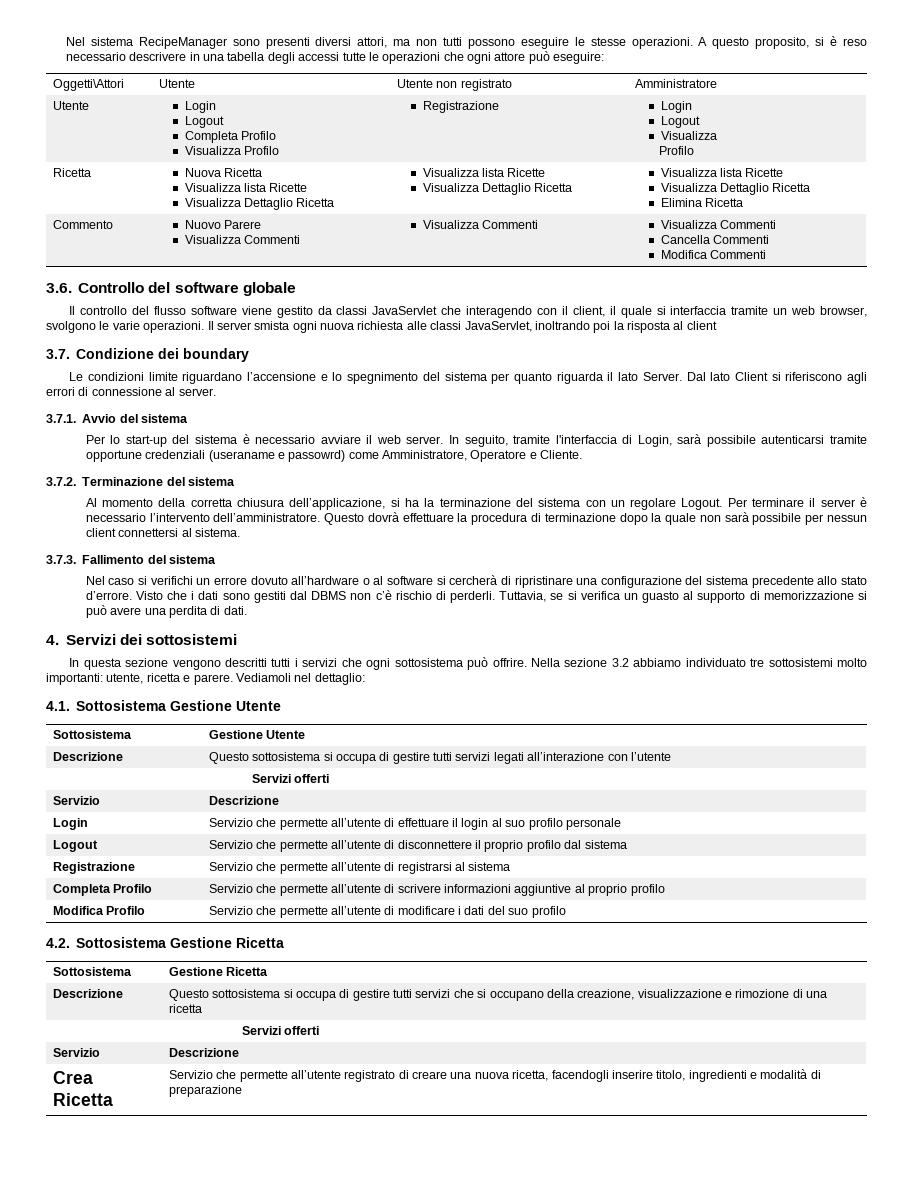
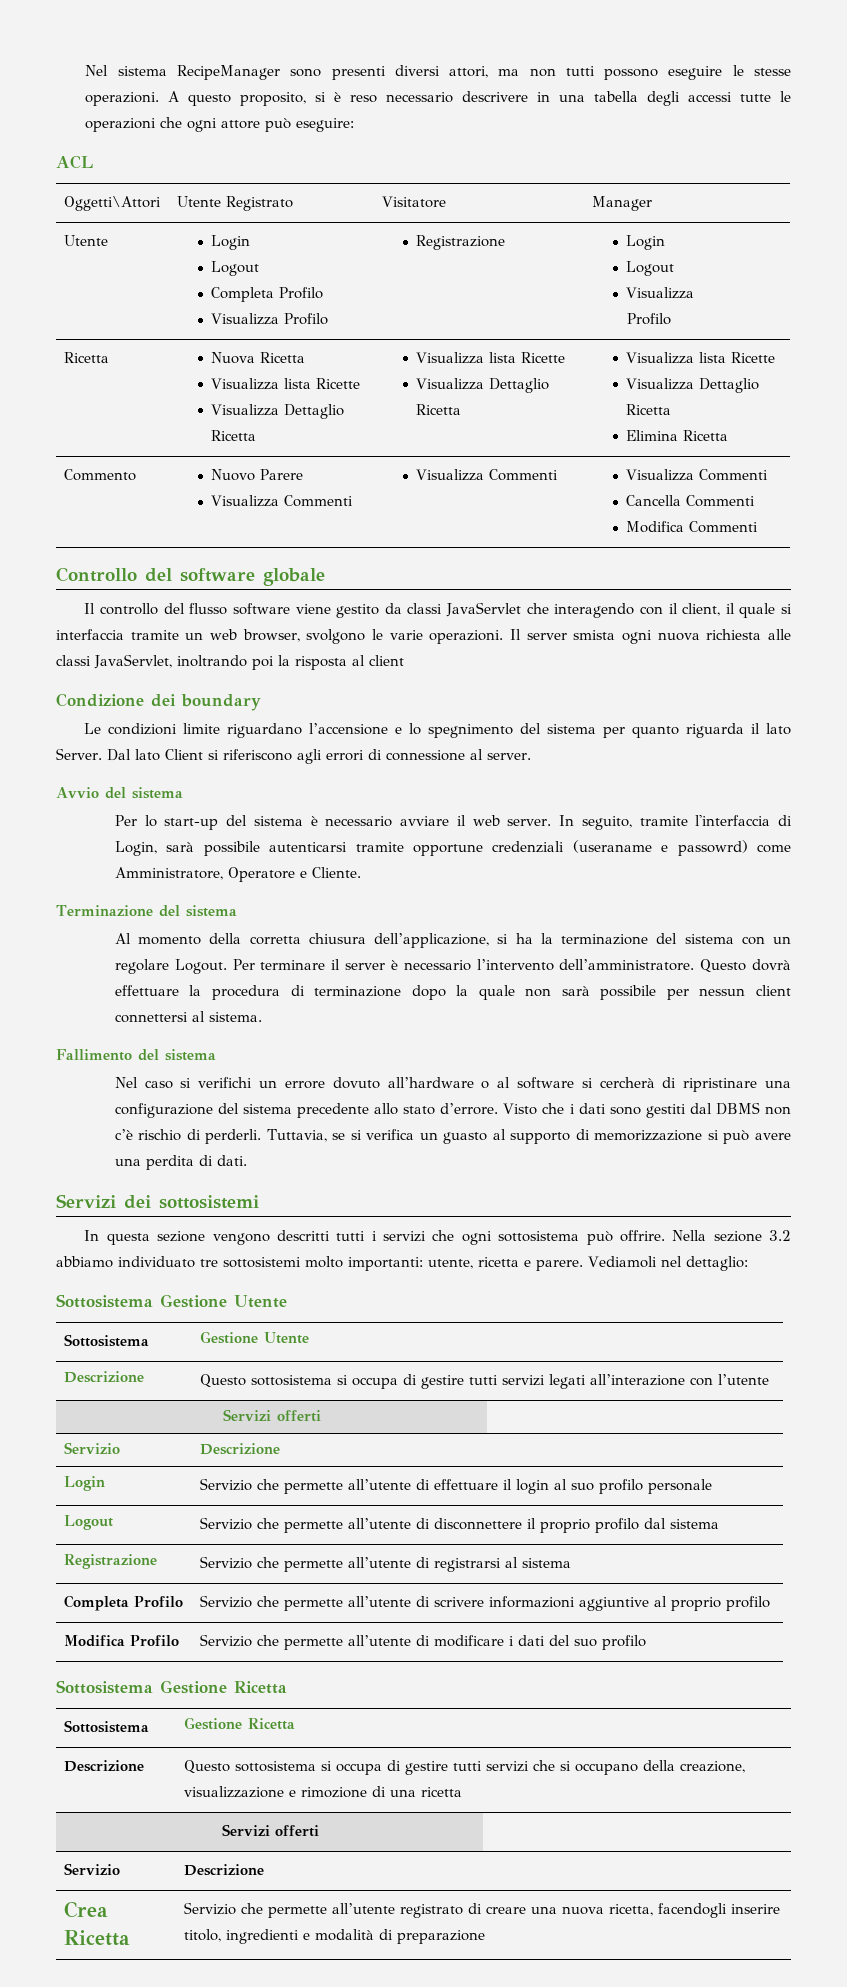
+ ACL
- Oggetti\Attori | Utente | Utente non registrato | Amministratore
+ Oggetti\Attori | Utente Registrato | Visitatore | Manager
- 3.6. Controllo del software globale
+ Controllo del software globale
- 3.7. Condizione dei boundary
+ Condizione dei boundary
- 3.7.1. Avvio del sistema
+ Avvio del sistema
- 3.7.2. Terminazione del sistema
+ Terminazione del sistema
- 3.7.3. Fallimento del sistema
+ Fallimento del sistema
- 4. Servizi dei sottosistemi
+ Servizi dei sottosistemi
- 4.1. Sottosistema Gestione Utente
+ Sottosistema Gestione Utente
- 4.2. Sottosistema Gestione Ricetta
+ Sottosistema Gestione Ricetta

